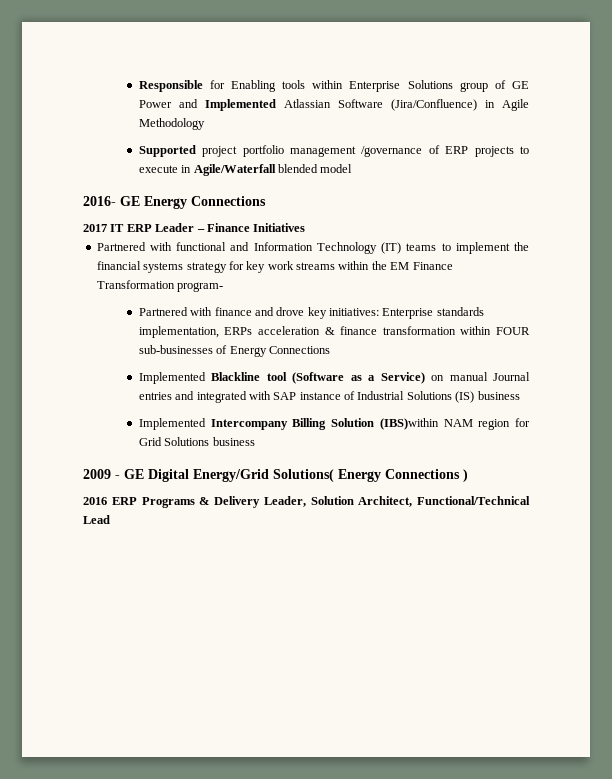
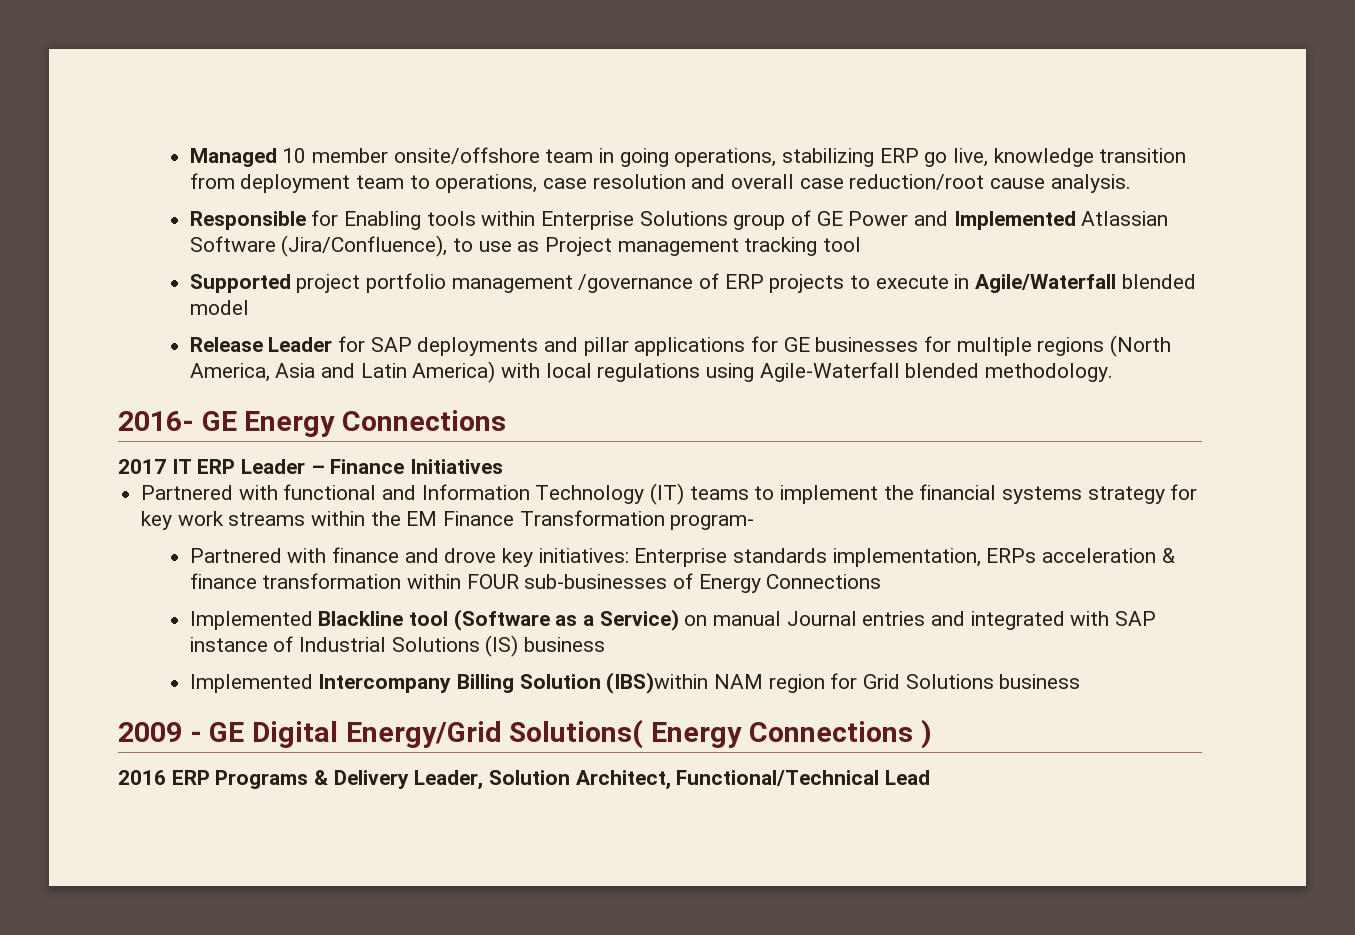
+ Managed 10 member onsite/offshore team in going operations, stabilizing ERP go live, knowledge transition from deployment team to operations, case resolution and overall case reduction/root cause analysis.
- Responsible for Enabling tools within Enterprise Solutions group of GE Power and Implemented Atlassian Software (Jira/Confluence) in Agile Methodology
+ Responsible for Enabling tools within Enterprise Solutions group of GE Power and Implemented Atlassian Software (Jira/Confluence), to use as Project management tracking tool
+ Release Leader for SAP deployments and pillar applications for GE businesses for multiple regions (North America, Asia and Latin America) with local regulations using Agile-Waterfall blended methodology.

